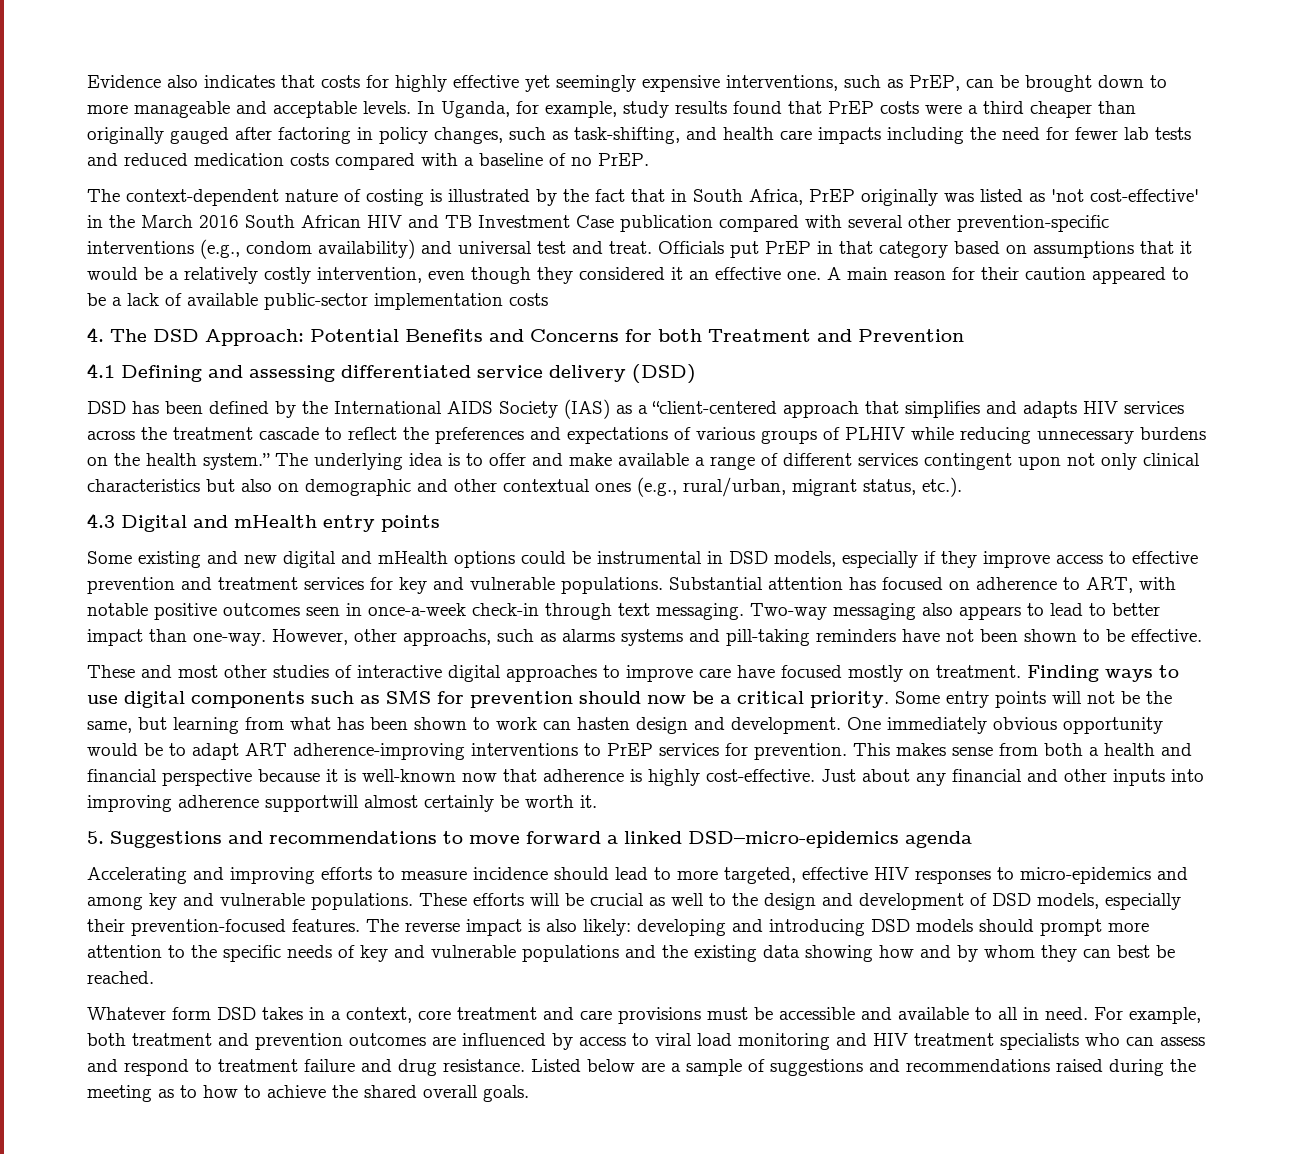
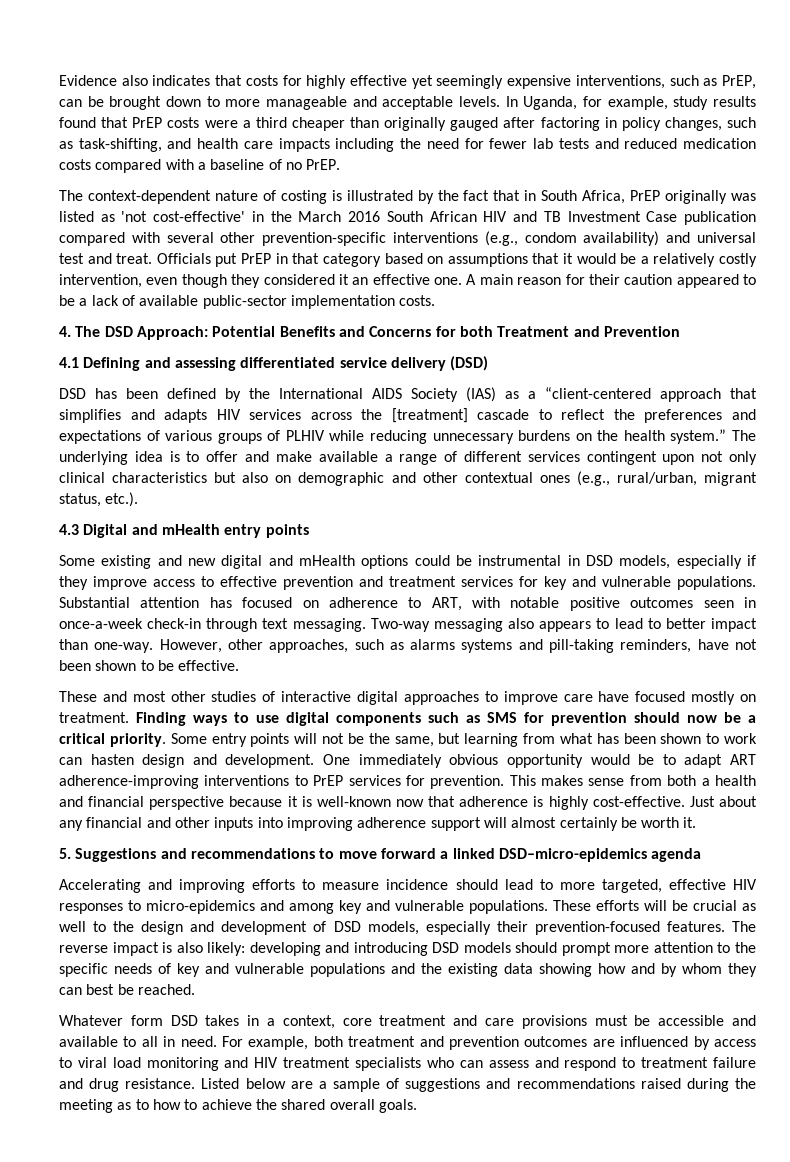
- A main reason for their caution appeared to be a lack of available public-sector implementation costs
+ A main reason for their caution appeared to be a lack of available public-sector implementation costs.
- DSD has been defined by the International AIDS Society (IAS) as a “client-centered approach that simplifies and adapts HIV services across the treatment cascade to reflect the preferences and expectations of various groups of PLHIV while reducing unnecessary burdens on the health system.”
+ DSD has been defined by the International AIDS Society (IAS) as a “client-centered approach that simplifies and adapts HIV services across the [treatment] cascade to reflect the preferences and expectations of various groups of PLHIV while reducing unnecessary burdens on the health system.”
- However, other approachs, such as alarms systems and pill-taking reminders have not been shown to be effective.
+ However, other approaches, such as alarms systems and pill-taking reminders, have not been shown to be effective.
- Just about any financial and other inputs into improving adherence supportwill almost certainly be worth it.
+ Just about any financial and other inputs into improving adherence support will almost certainly be worth it.

